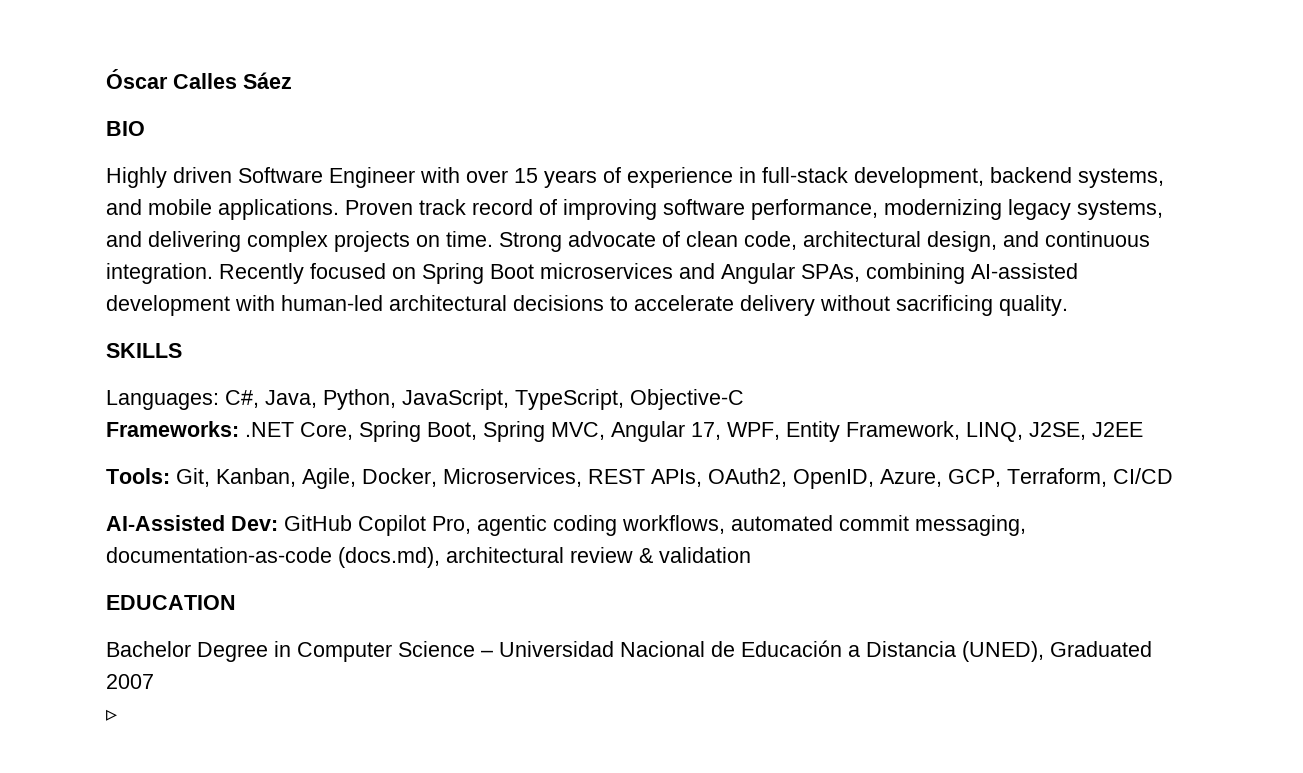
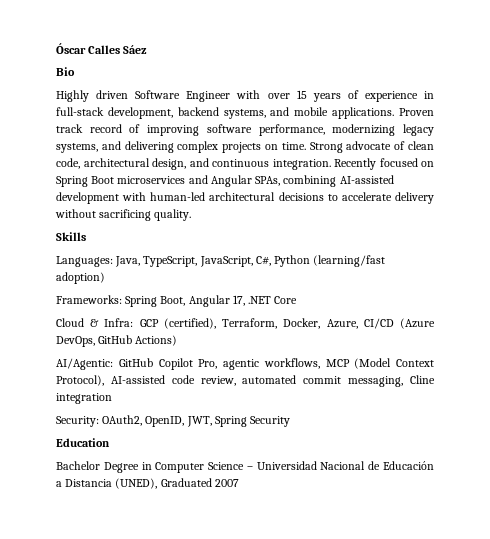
- BIO
+ Bio
- SKILLS
+ Skills
- Languages: C#, Java, Python, JavaScript, TypeScript, Objective-C
- Frameworks: .NET Core, Spring Boot, Spring MVC, Angular 17, WPF, Entity Framework, LINQ, J2SE, J2EE
- Tools: Git, Kanban, Agile, Docker, Microservices, REST APIs, OAuth2, OpenID, Azure, GCP, Terraform, CI/CD
- AI-Assisted Dev: GitHub Copilot Pro, agentic coding workflows, automated commit messaging, documentation-as-code (docs.md), architectural review & validation
- EDUCATION
+ Languages: Java, TypeScript, JavaScript, C#, Python (learning/fast adoption)
+ Frameworks: Spring Boot, Angular 17, .NET Core
+ Cloud & Infra: GCP (certified), Terraform, Docker, Azure, CI/CD (Azure DevOps, GitHub Actions)
+ AI/Agentic: GitHub Copilot Pro, agentic workflows, MCP (Model Context Protocol), AI-assisted code review, automated commit messaging, Cline integration
+ Security: OAuth2, OpenID, JWT, Spring Security
+ Education
- ▹

